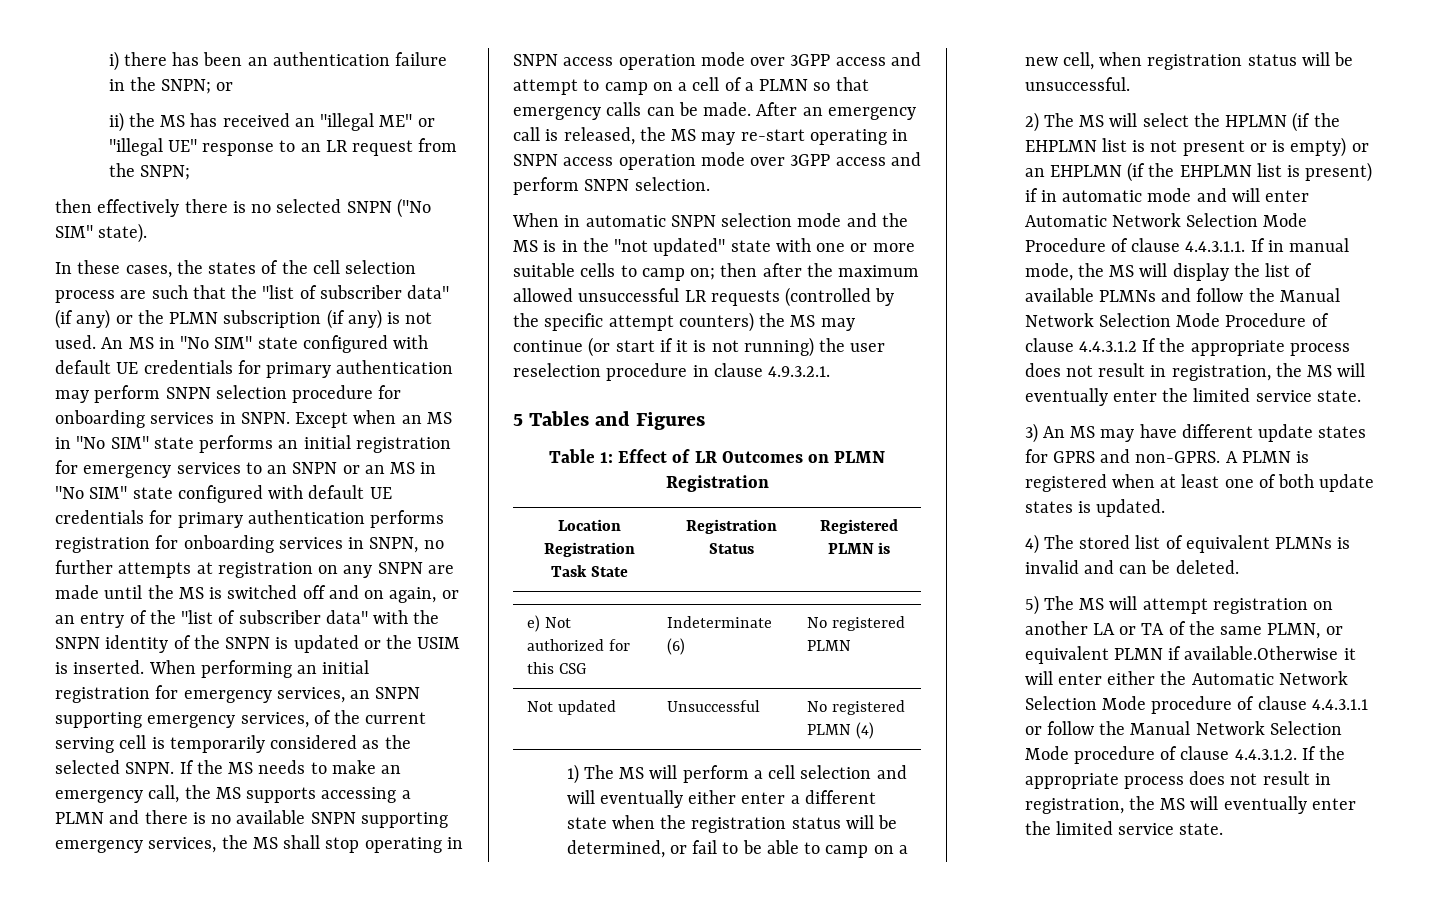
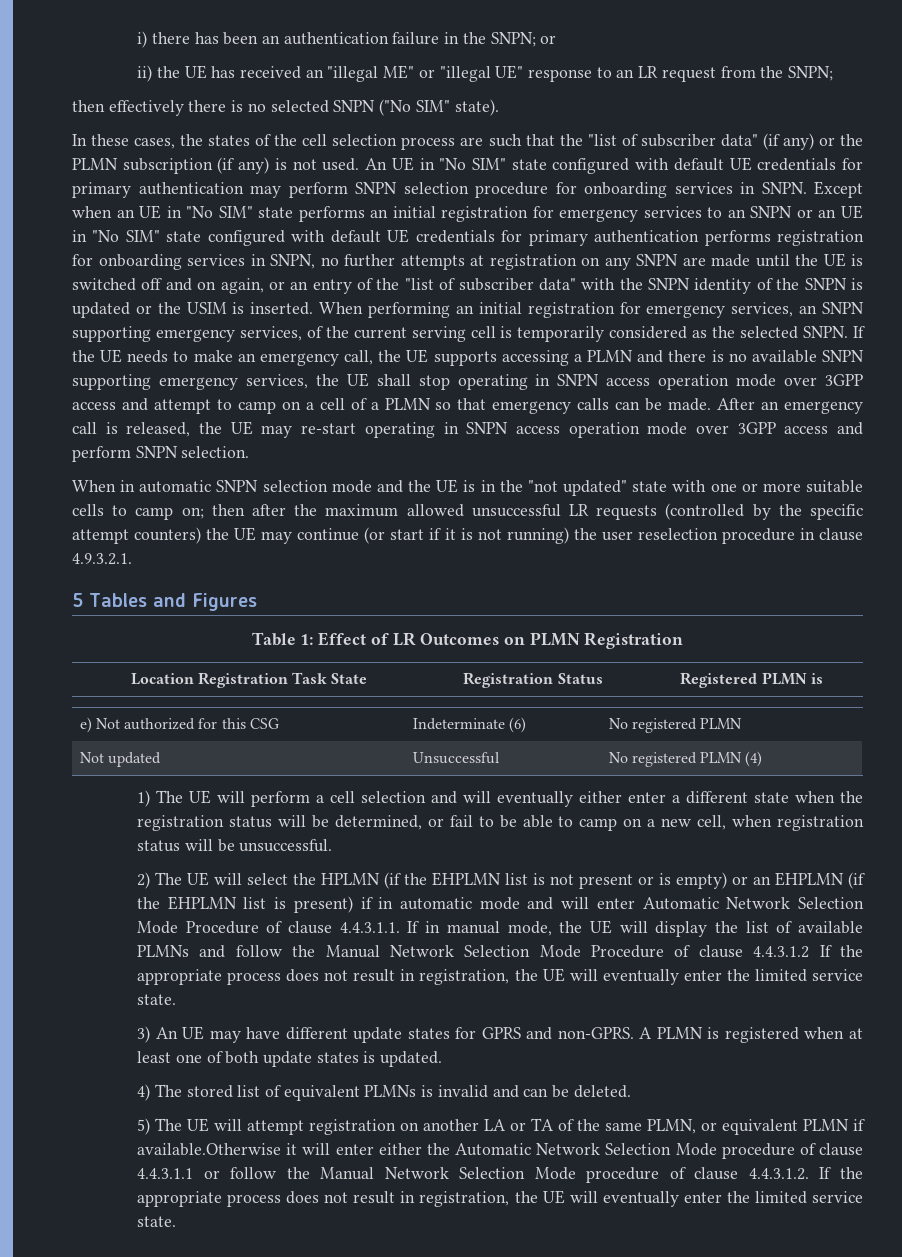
- ii) the MS has received an "illegal ME" or "illegal UE" response to an LR request from the SNPN;
+ ii) the UE has received an "illegal ME" or "illegal UE" response to an LR request from the SNPN;
- An MS in "No SIM" state configured with default UE credentials for primary authentication may perform SNPN selection procedure for onboarding services in SNPN.
+ An UE in "No SIM" state configured with default UE credentials for primary authentication may perform SNPN selection procedure for onboarding services in SNPN.
- Except when an MS in "No SIM" state performs an initial registration for emergency services to an SNPN or an MS in "No SIM" state configured with default UE credentials for primary authentication performs registration for onboarding services in SNPN, no further attempts at registration on any SNPN are made until the MS is switched off and on again, or an entry of the "list of subscriber data" with the SNPN identity of the SNPN is updated or the USIM is inserted.
+ Except when an UE in "No SIM" state performs an initial registration for emergency services to an SNPN or an UE in "No SIM" state configured with default UE credentials for primary authentication performs registration for onboarding services in SNPN, no further attempts at registration on any SNPN are made until the UE is switched off and on again, or an entry of the "list of subscriber data" with the SNPN identity of the SNPN is updated or the USIM is inserted.
- If the MS needs to make an emergency call, the MS supports accessing a PLMN and there is no available SNPN supporting emergency services, the MS shall stop operating in SNPN access operation mode over 3GPP access and attempt to camp on a cell of a PLMN so that emergency calls can be made.
+ If the UE needs to make an emergency call, the UE supports accessing a PLMN and there is no available SNPN supporting emergency services, the UE shall stop operating in SNPN access operation mode over 3GPP access and attempt to camp on a cell of a PLMN so that emergency calls can be made.
- After an emergency call is released, the MS may re-start operating in SNPN access operation mode over 3GPP access and perform SNPN selection.
+ After an emergency call is released, the UE may re-start operating in SNPN access operation mode over 3GPP access and perform SNPN selection.
- When in automatic SNPN selection mode and the MS is in the "not updated" state with one or more suitable cells to camp on; then after the maximum allowed unsuccessful LR requests (controlled by the specific attempt counters) the MS may continue (or start if it is not running) the user reselection procedure in clause 4.9.3.2.1.
+ When in automatic SNPN selection mode and the UE is in the "not updated" state with one or more suitable cells to camp on; then after the maximum allowed unsuccessful LR requests (controlled by the specific attempt counters) the UE may continue (or start if it is not running) the user reselection procedure in clause 4.9.3.2.1.
- 1) The MS will perform a cell selection and will eventually either enter a different state when the registration status will be determined, or fail to be able to camp on a new cell, when registration status will be unsuccessful.
+ 1) The UE will perform a cell selection and will eventually either enter a different state when the registration status will be determined, or fail to be able to camp on a new cell, when registration status will be unsuccessful.
- 2) The MS will select the HPLMN (if the EHPLMN list is not present or is empty) or an EHPLMN (if the EHPLMN list is present) if in automatic mode and will enter Automatic Network Selection Mode Procedure of clause 4.4.3.1.1. If in manual mode, the MS will display the list of available PLMNs and follow the Manual Network Selection Mode Procedure of clause 4.4.3.1.2 If the appropriate process does not result in registration, the MS will eventually enter the limited service state.
+ 2) The UE will select the HPLMN (if the EHPLMN list is not present or is empty) or an EHPLMN (if the EHPLMN list is present) if in automatic mode and will enter Automatic Network Selection Mode Procedure of clause 4.4.3.1.1. If in manual mode, the UE will display the list of available PLMNs and follow the Manual Network Selection Mode Procedure of clause 4.4.3.1.2 If the appropriate process does not result in registration, the UE will eventually enter the limited service state.
- 3) An MS may have different update states for GPRS and non-GPRS.
+ 3) An UE may have different update states for GPRS and non-GPRS.
- 5) The MS will attempt registration on another LA or TA of the same PLMN, or equivalent PLMN if available.Otherwise it will enter either the Automatic Network Selection Mode procedure of clause 4.4.3.1.1 or follow the Manual Network Selection Mode procedure of clause 4.4.3.1.2. If the appropriate process does not result in registration, the MS will eventually enter the limited service state.
+ 5) The UE will attempt registration on another LA or TA of the same PLMN, or equivalent PLMN if available.Otherwise it will enter either the Automatic Network Selection Mode procedure of clause 4.4.3.1.1 or follow the Manual Network Selection Mode procedure of clause 4.4.3.1.2. If the appropriate process does not result in registration, the UE will eventually enter the limited service state.

